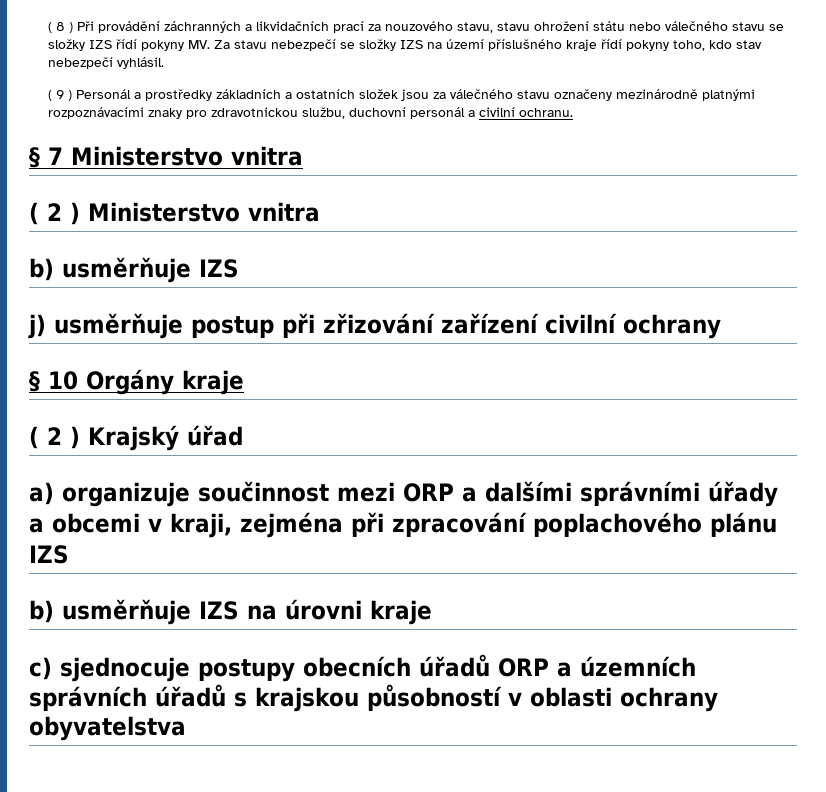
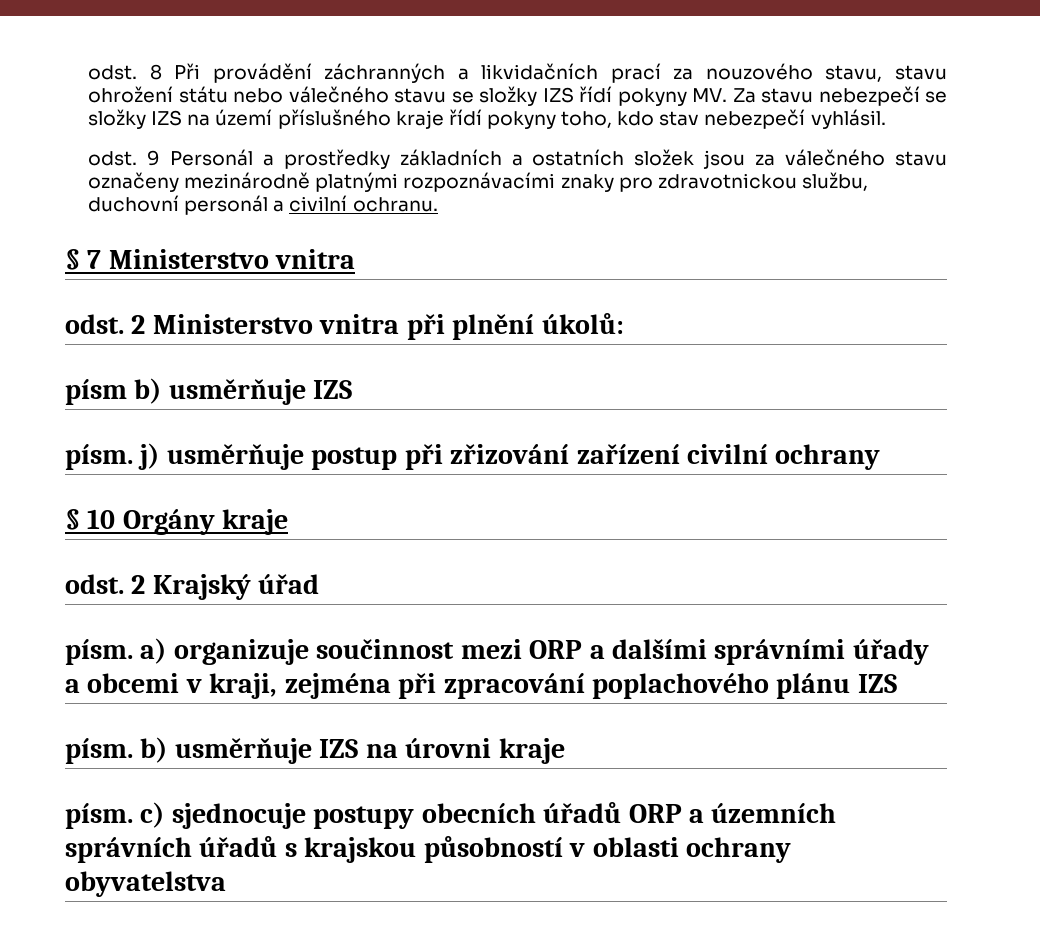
- ( 8 ) Při provádění záchranných a likvidačních prací za nouzového stavu, stavu ohrožení státu nebo válečného stavu se složky IZS řídí pokyny MV. Za stavu nebezpečí se složky IZS na území příslušného kraje řídí pokyny toho, kdo stav nebezpečí vyhlásil.
+ odst. 8 Při provádění záchranných a likvidačních prací za nouzového stavu, stavu ohrožení státu nebo válečného stavu se složky IZS řídí pokyny MV. Za stavu nebezpečí se složky IZS na území příslušného kraje řídí pokyny toho, kdo stav nebezpečí vyhlásil.
- ( 9 ) Personál a prostředky základních a ostatních složek jsou za válečného stavu označeny mezinárodně platnými rozpoznávacími znaky pro zdravotnickou službu, duchovní personál a civilní ochranu.
+ odst. 9 Personál a prostředky základních a ostatních složek jsou za válečného stavu označeny mezinárodně platnými rozpoznávacími znaky pro zdravotnickou službu, duchovní personál a civilní ochranu.
- ( 2 ) Ministerstvo vnitra
- b) usměrňuje IZS
+ odst. 2 Ministerstvo vnitra při plnění úkolů:
+ písm b) usměrňuje IZS
- j) usměrňuje postup při zřizování zařízení civilní ochrany
+ písm. j) usměrňuje postup při zřizování zařízení civilní ochrany
- ( 2 ) Krajský úřad
+ odst. 2 Krajský úřad
- a) organizuje součinnost mezi ORP a dalšími správními úřady a obcemi v kraji, zejména při zpracování poplachového plánu IZS
+ písm. a) organizuje součinnost mezi ORP a dalšími správními úřady a obcemi v kraji, zejména při zpracování poplachového plánu IZS
- b) usměrňuje IZS na úrovni kraje
+ písm. b) usměrňuje IZS na úrovni kraje
- c) sjednocuje postupy obecních úřadů ORP a územních správních úřadů s krajskou působností v oblasti ochrany obyvatelstva
+ písm. c) sjednocuje postupy obecních úřadů ORP a územních správních úřadů s krajskou působností v oblasti ochrany obyvatelstva

